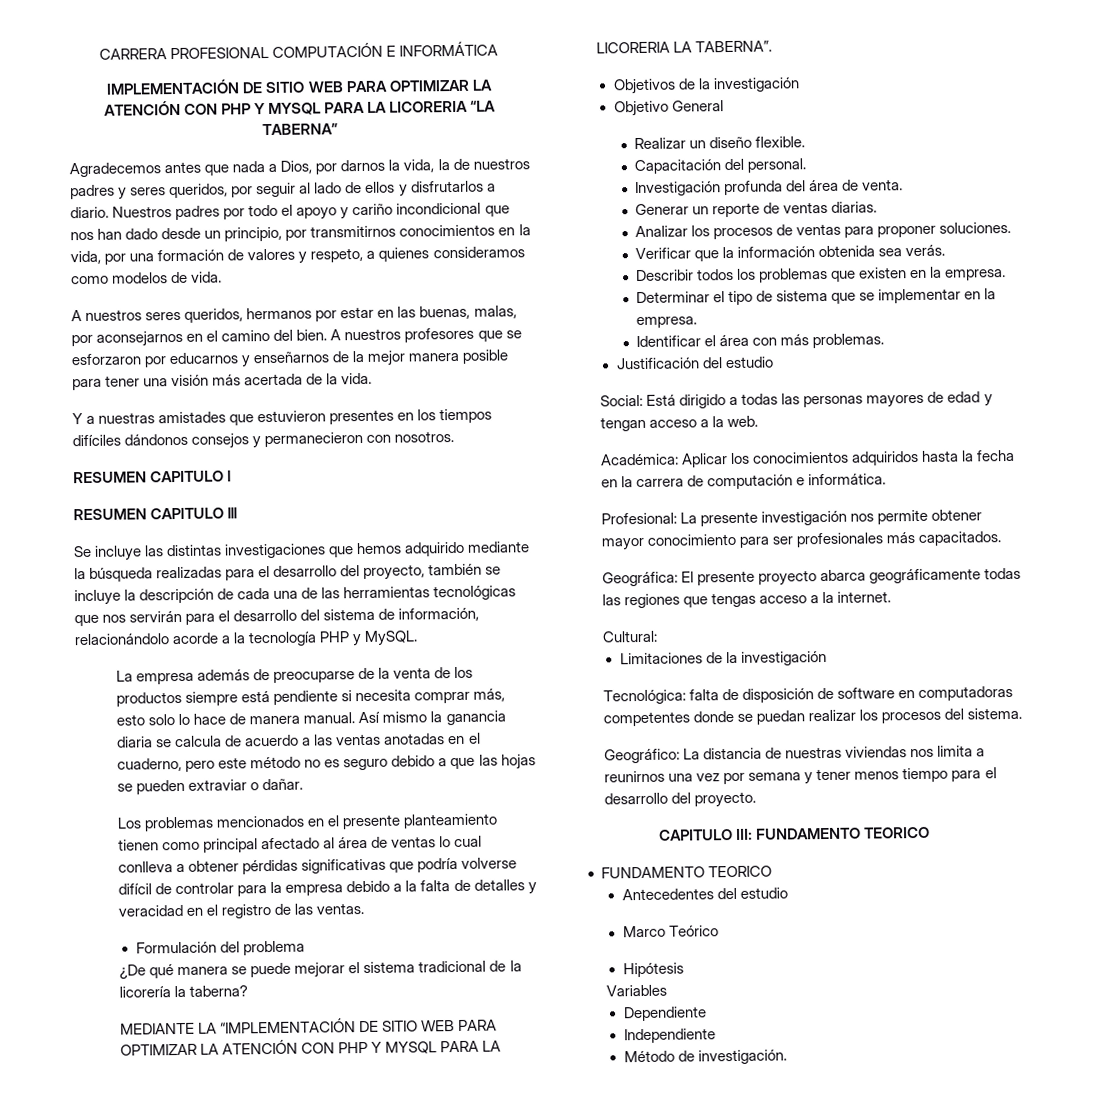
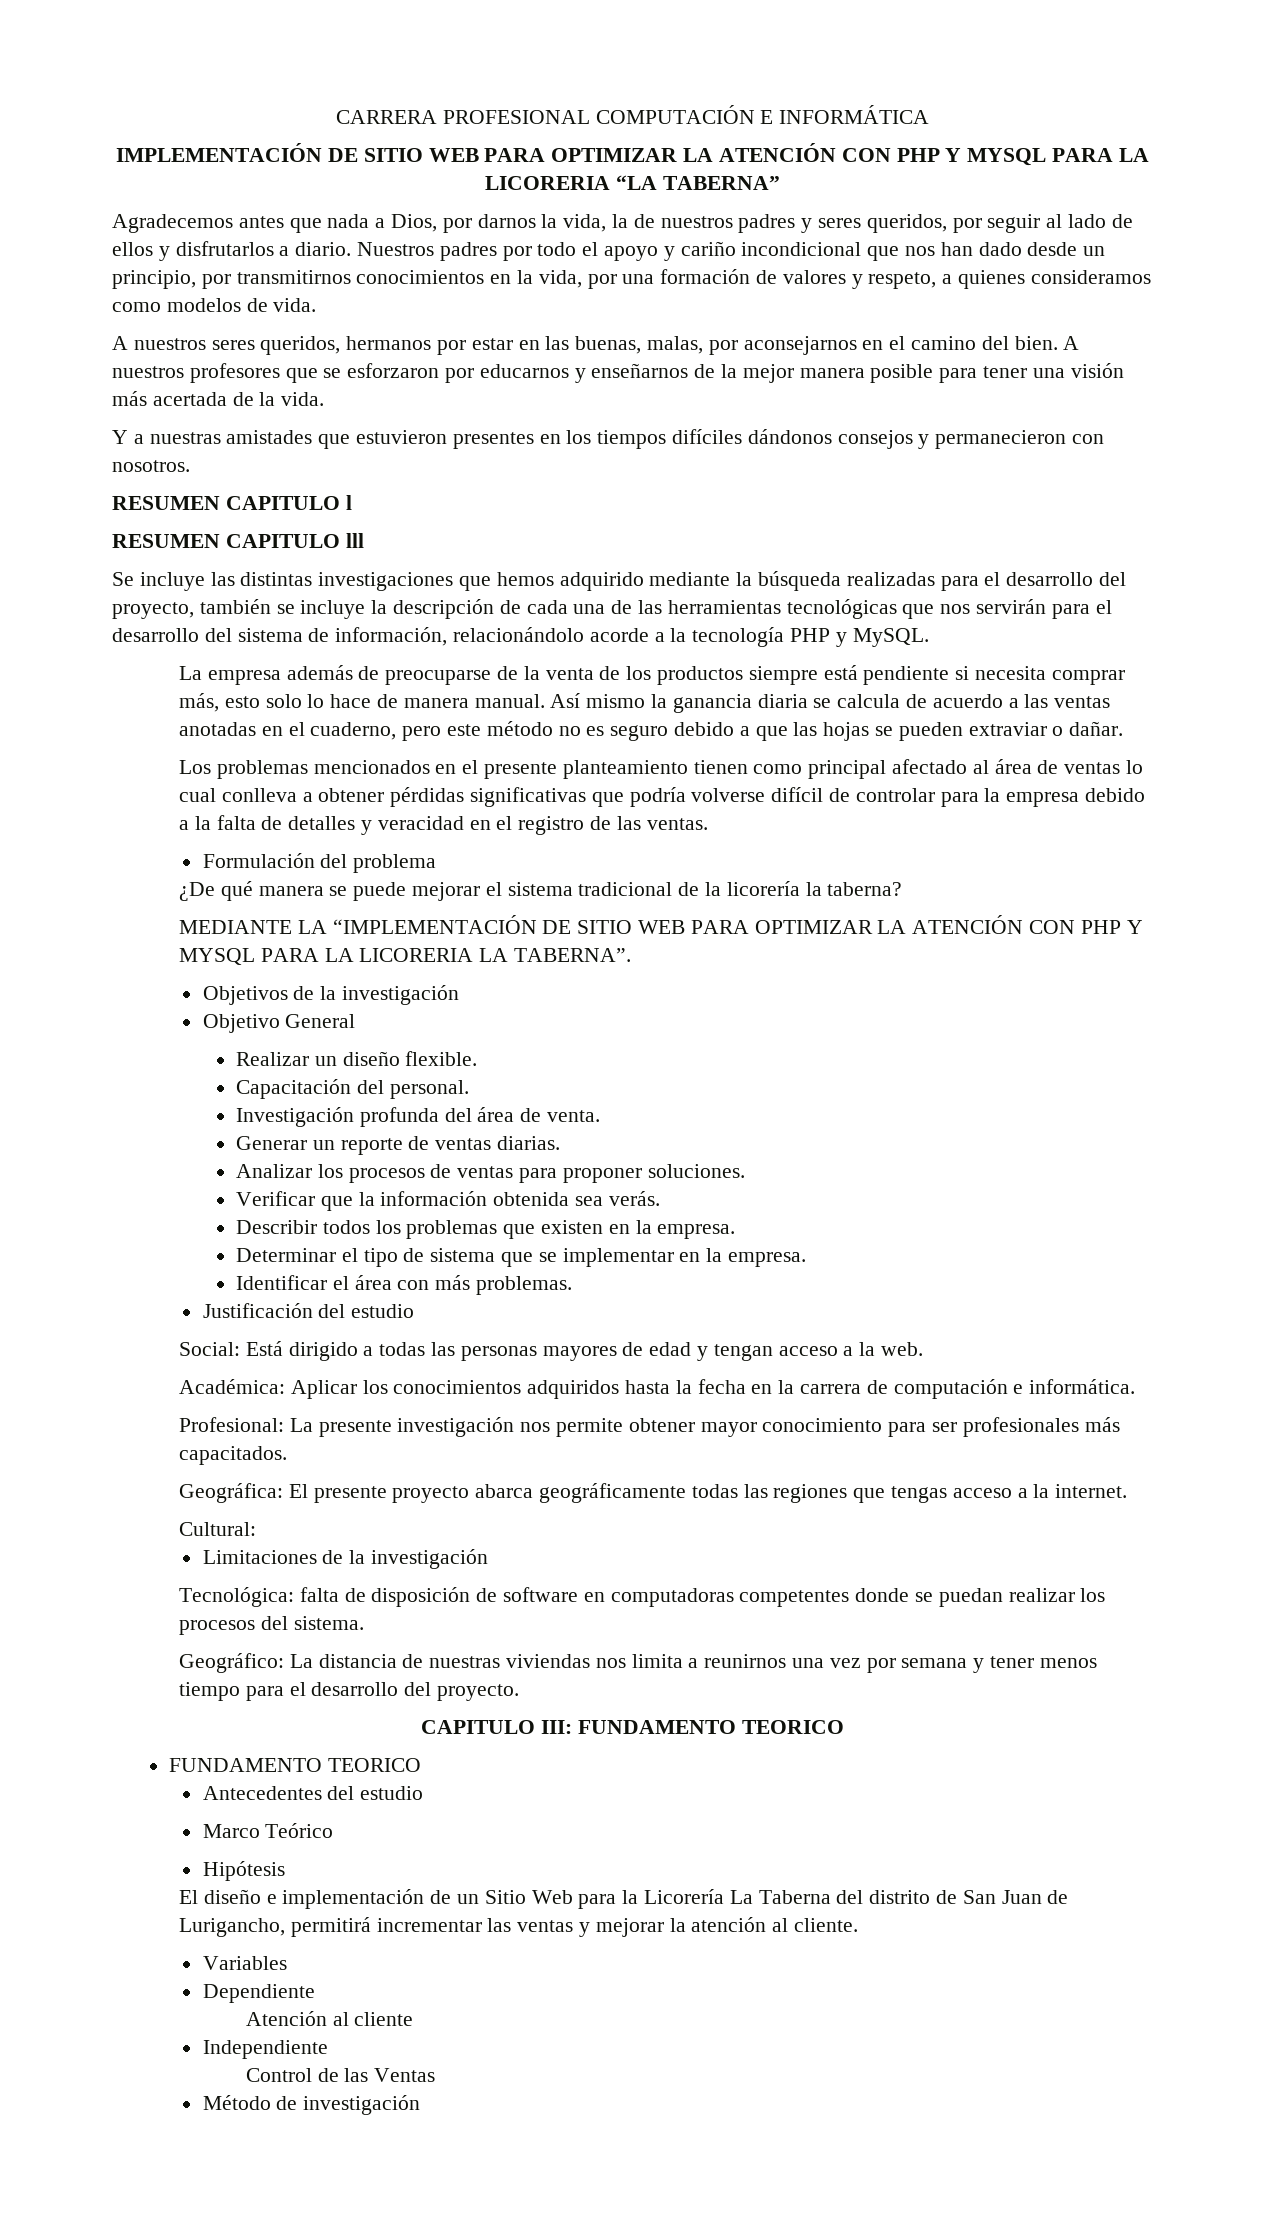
+ El diseño e implementación de un Sitio Web para la Licorería La Taberna del distrito de San Juan de Lurigancho, permitirá incrementar las ventas y mejorar la atención al cliente.
  Variables
  Dependiente
+ Atención al cliente
  Independiente
+ Control de las Ventas
- Método de investigación.
+ Método de investigación

